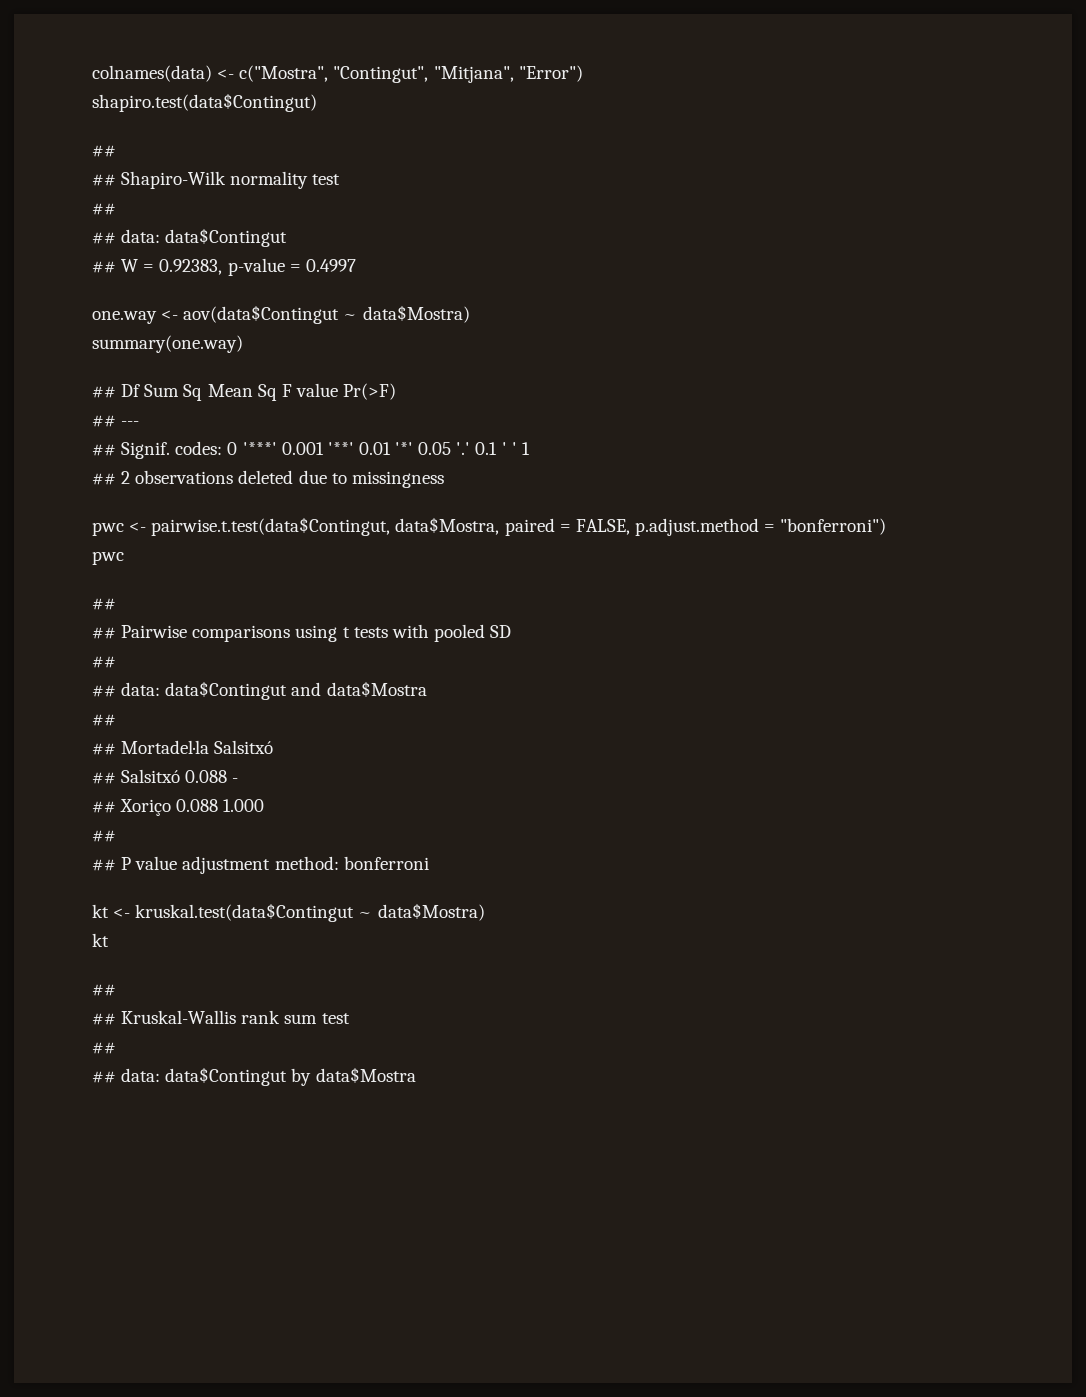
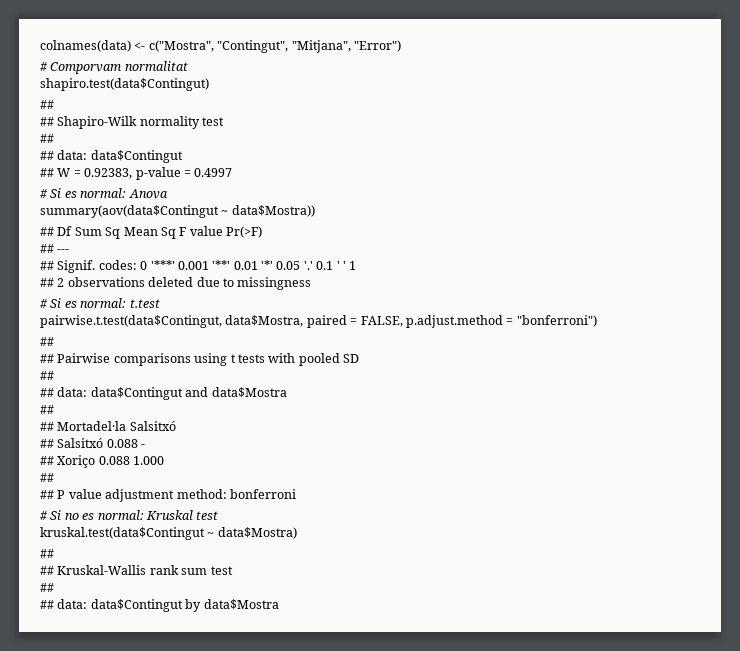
+ # Comporvam normalitat
- one.way <- aov(data$Contingut ~ data$Mostra)
- summary(one.way)
+ # Si es normal: Anova
+ summary(aov(data$Contingut ~ data$Mostra))
- pwc <- pairwise.t.test(data$Contingut, data$Mostra, paired = FALSE, p.adjust.method = "bonferroni")
- pwc
+ # Si es normal: t.test
+ pairwise.t.test(data$Contingut, data$Mostra, paired = FALSE, p.adjust.method = "bonferroni")
- kt <- kruskal.test(data$Contingut ~ data$Mostra)
- kt
+ # Si no es normal: Kruskal test
+ kruskal.test(data$Contingut ~ data$Mostra)

